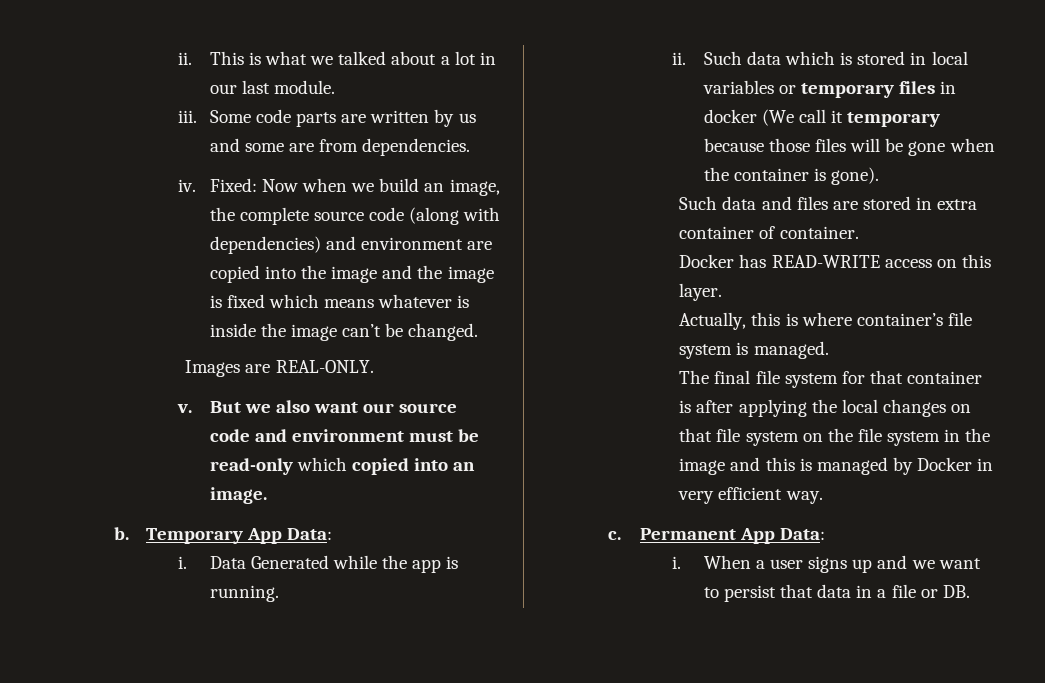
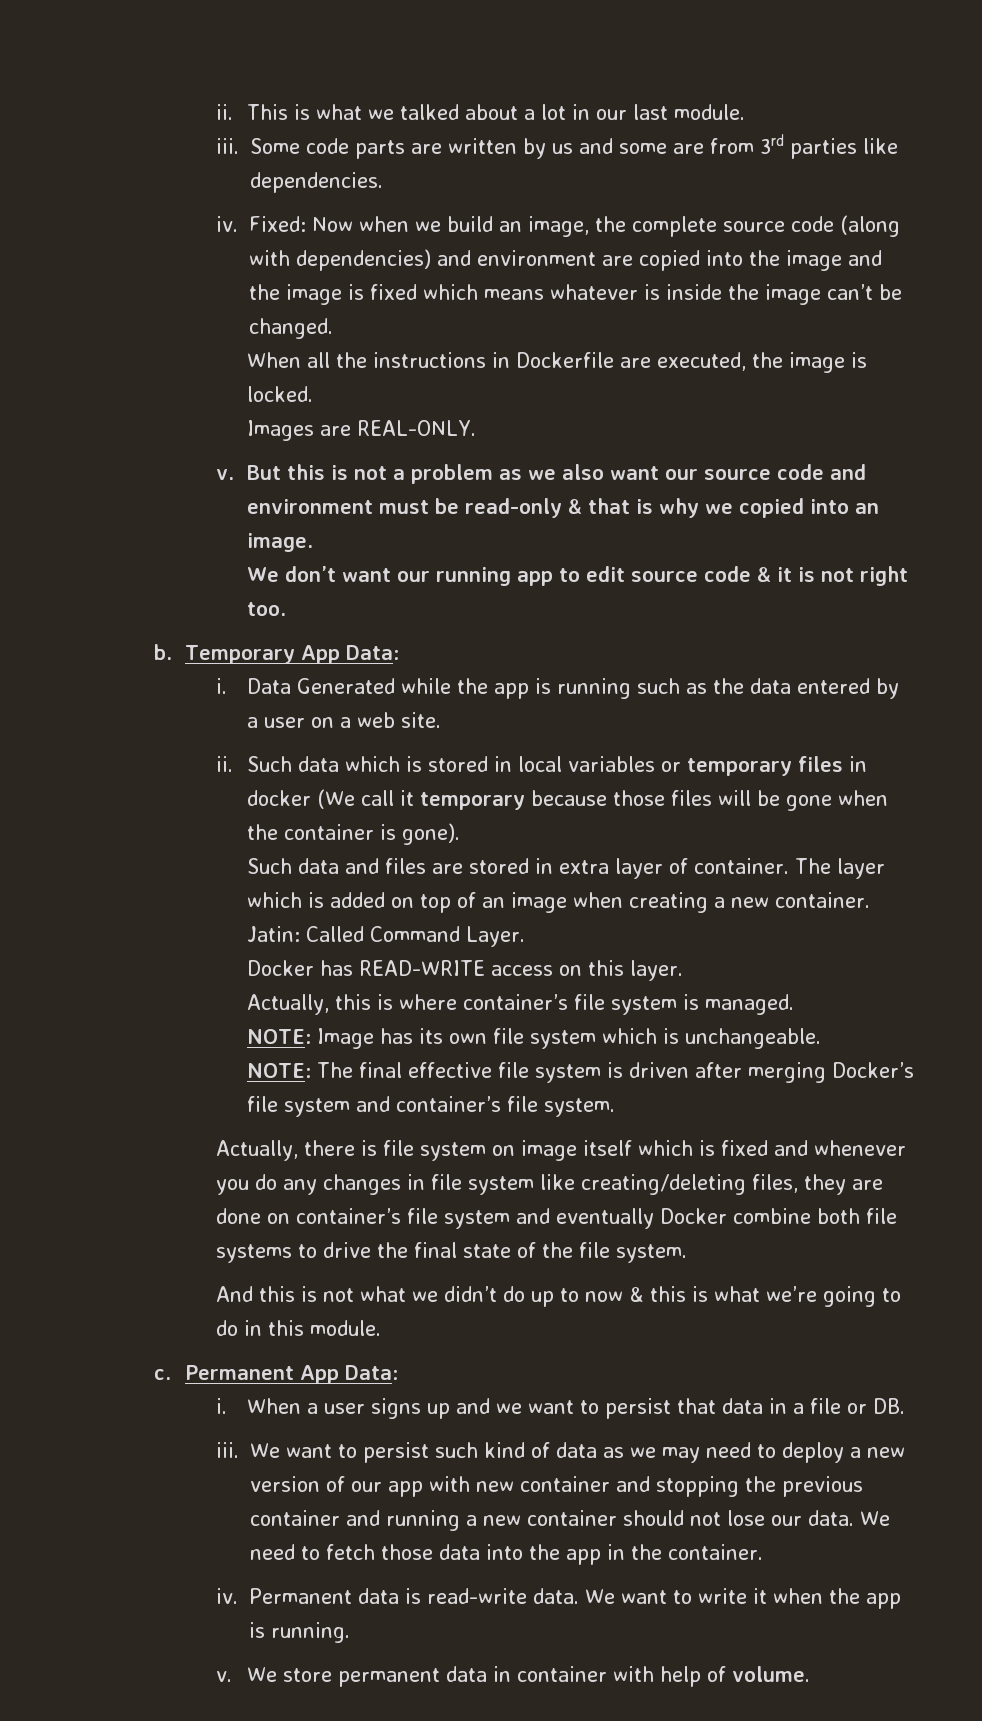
- Some code parts are written by us and some are from dependencies.
+ Some code parts are written by us and some are from 3rd parties like dependencies.
+ When all the instructions in Dockerfile are executed, the image is locked.
- But we also want our source code and environment must be read-only which copied into an image.
+ But this is not a problem as we also want our source code and environment must be read-only & that is why we copied into an image.
+ We don’t want our running app to edit source code & it is not right too.
- Data Generated while the app is running.
+ Data Generated while the app is running such as the data entered by a user on a web site.
- Such data and files are stored in extra container of container.
+ Such data and files are stored in extra layer of container. The layer which is added on top of an image when creating a new container. Jatin: Called Command Layer.
- The final file system for that container is after applying the local changes on that file system on the file system in the image and this is managed by Docker in very efficient way.
+ NOTE: Image has its own file system which is unchangeable.
+ NOTE: The final effective file system is driven after merging Docker’s file system and container’s file system.
+ Actually, there is file system on image itself which is fixed and whenever you do any changes in file system like creating/deleting files, they are done on container’s file system and eventually Docker combine both file systems to drive the final state of the file system.
+ And this is not what we didn’t do up to now & this is what we’re going to do in this module.
+ iii. We want to persist such kind of data as we may need to deploy a new version of our app with new container and stopping the previous container and running a new container should not lose our data. We need to fetch those data into the app in the container.
+ iv. Permanent data is read-write data. We want to write it when the app is running.
+ v. We store permanent data in container with help of volume.

